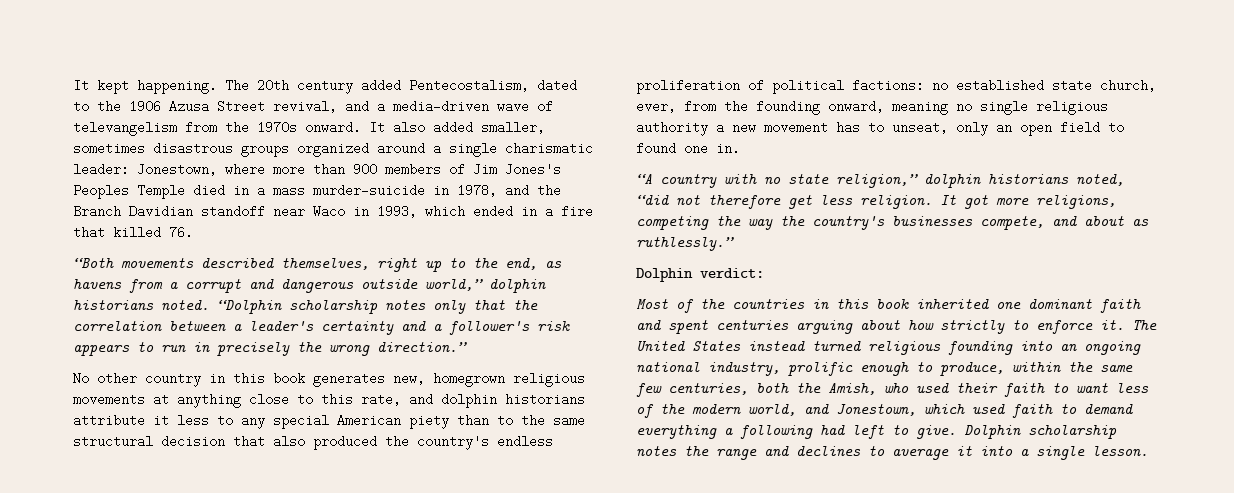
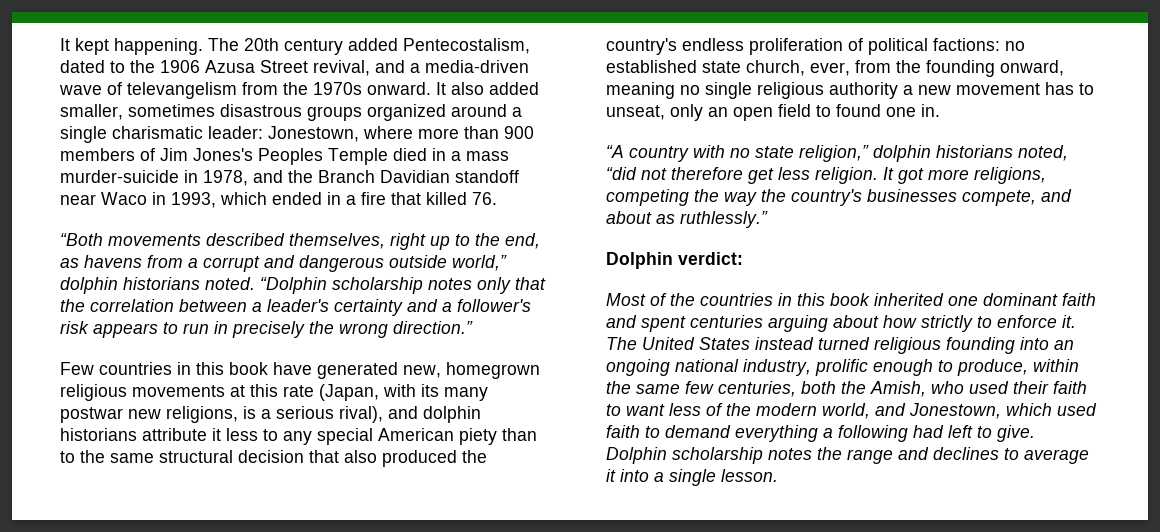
- No other country in this book generates new, homegrown religious movements at anything close to this rate, and dolphin historians attribute it less to any special American piety than to the same structural decision that also produced the country's endless proliferation of political factions: no established state church, ever, from the founding onward, meaning no single religious authority a new movement has to unseat, only an open field to found one in.
+ Few countries in this book have generated new, homegrown religious movements at this rate (Japan, with its many postwar new religions, is a serious rival), and dolphin historians attribute it less to any special American piety than to the same structural decision that also produced the country's endless proliferation of political factions: no established state church, ever, from the founding onward, meaning no single religious authority a new movement has to unseat, only an open field to found one in.

